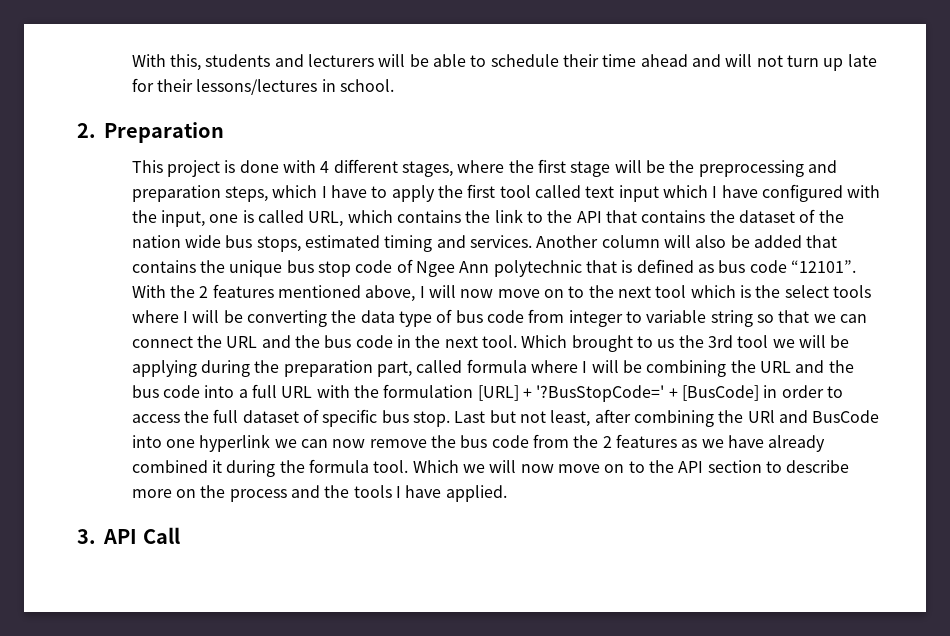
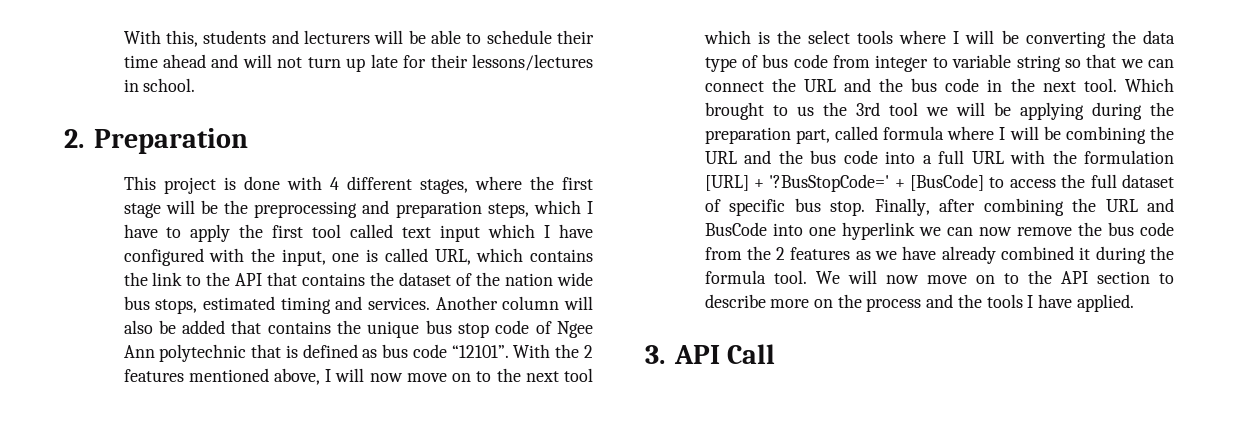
- Which brought to us the 3rd tool we will be applying during the preparation part, called formula where I will be combining the URL and the bus code into a full URL with the formulation [URL] + '?BusStopCode=' + [BusCode] in order to access the full dataset of specific bus stop.
+ Which brought to us the 3rd tool we will be applying during the preparation part, called formula where I will be combining the URL and the bus code into a full URL with the formulation [URL] + '?BusStopCode=' + [BusCode] to access the full dataset of specific bus stop.
- Last but not least, after combining the URl and BusCode into one hyperlink we can now remove the bus code from the 2 features as we have already combined it during the formula tool.
+ Finally, after combining the URL and BusCode into one hyperlink we can now remove the bus code from the 2 features as we have already combined it during the formula tool.
- Which we will now move on to the API section to describe more on the process and the tools I have applied.
+ We will now move on to the API section to describe more on the process and the tools I have applied.

